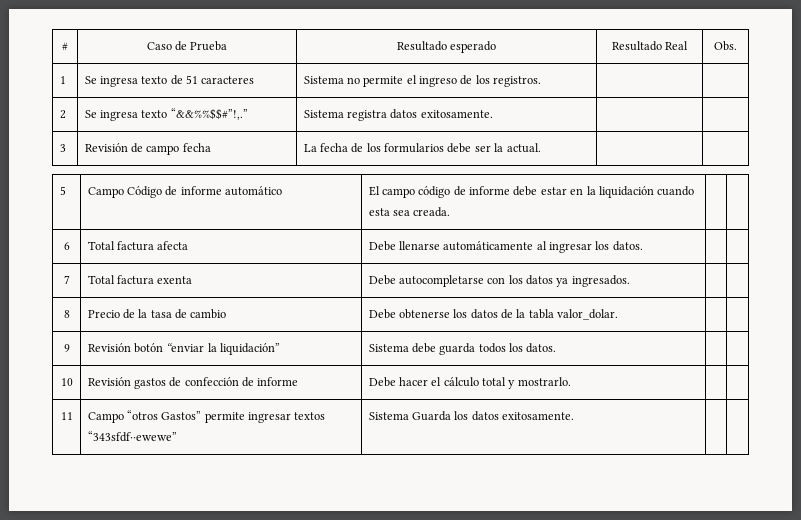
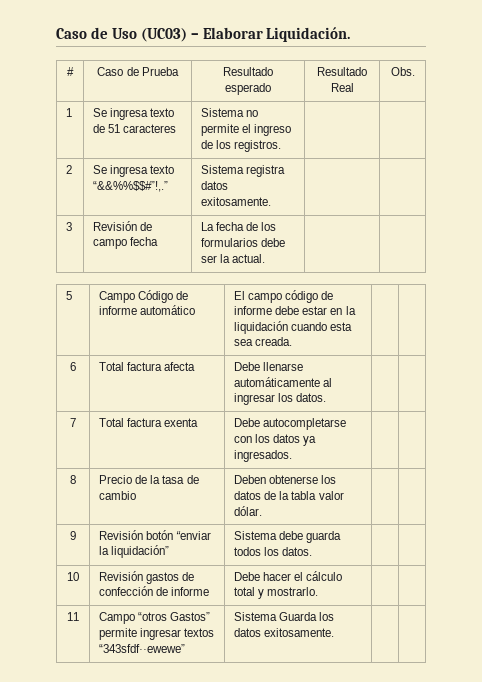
+ Caso de Uso (UC03) – Elaborar Liquidación.
- 8 | Precio de la tasa de cambio | Debe obtenerse los datos de la tabla valor_dolar. | |
+ 8 | Precio de la tasa de cambio | Deben obtenerse los datos de la tabla valor dólar. | |

